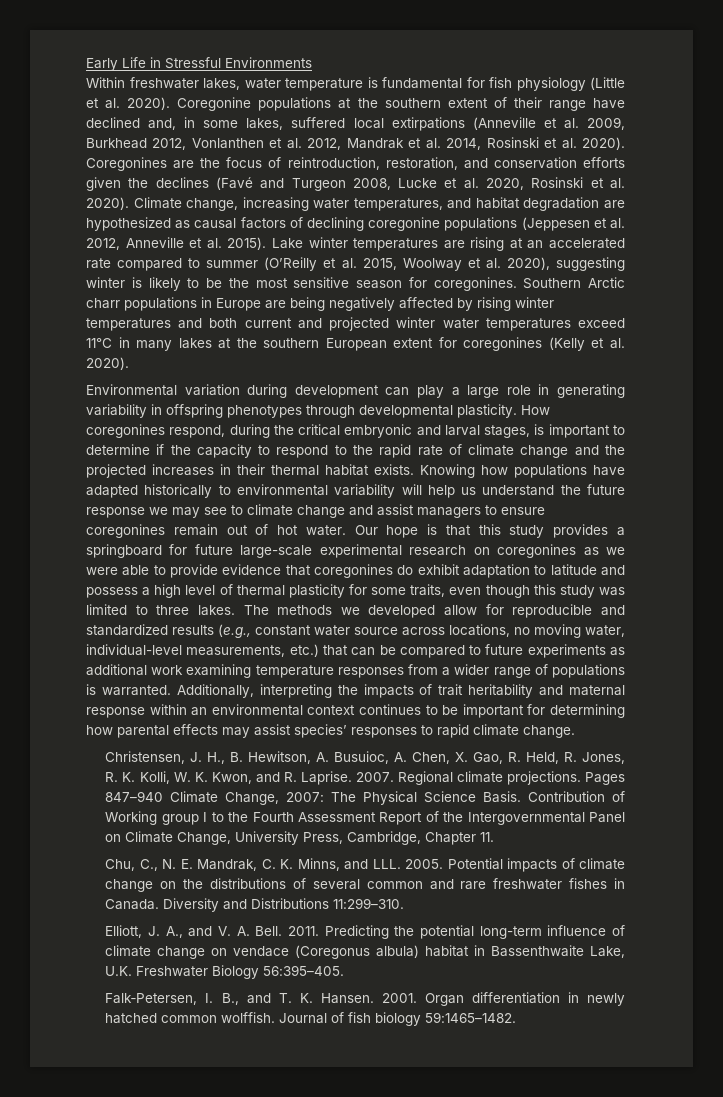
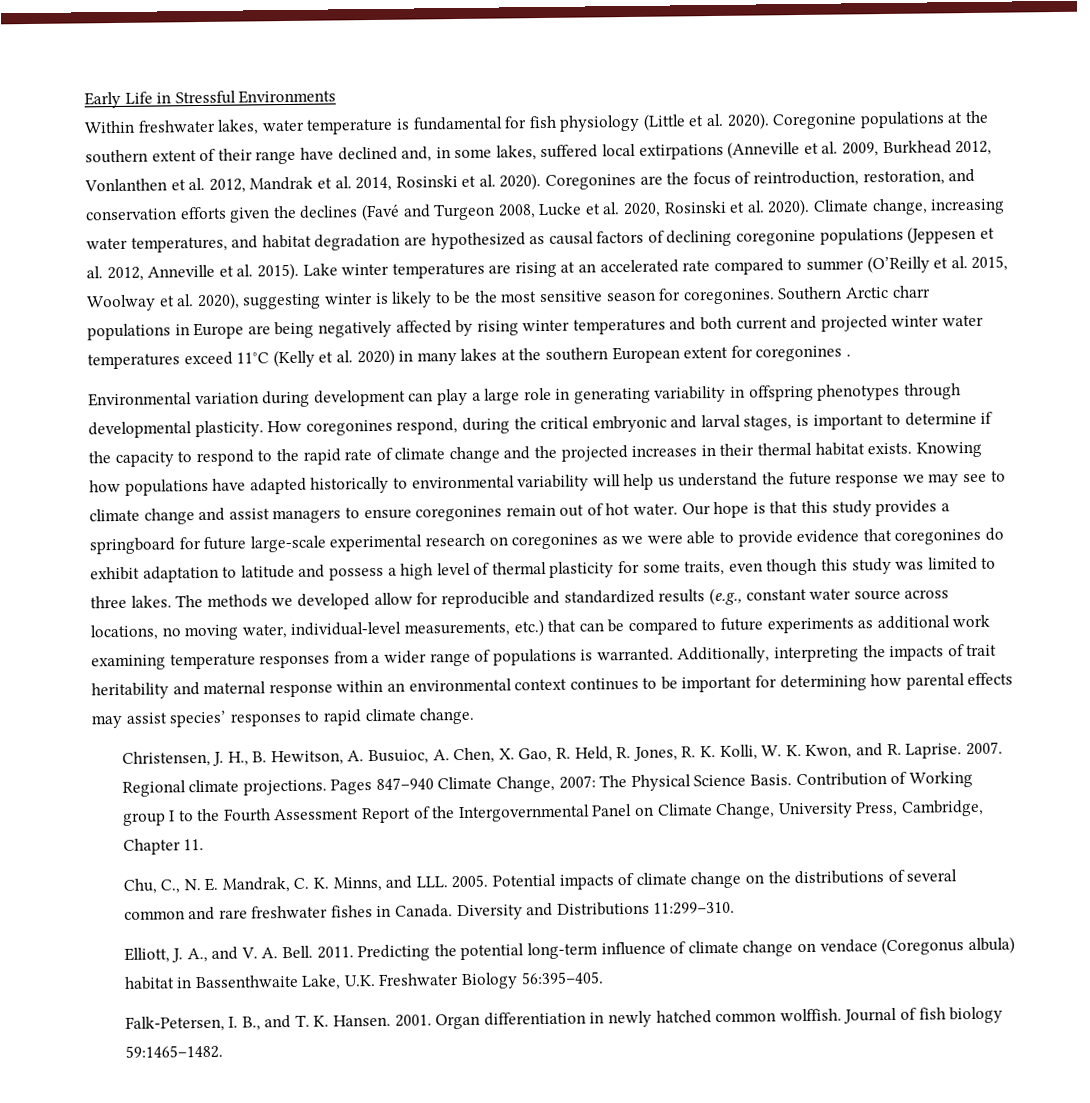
- Southern Arctic charr populations in Europe are being negatively affected by rising winter temperatures and both current and projected winter water temperatures exceed 11°C in many lakes at the southern European extent for coregonines (Kelly et al. 2020).
+ Southern Arctic charr populations in Europe are being negatively affected by rising winter temperatures and both current and projected winter water temperatures exceed 11°C (Kelly et al. 2020) in many lakes at the southern European extent for coregonines .

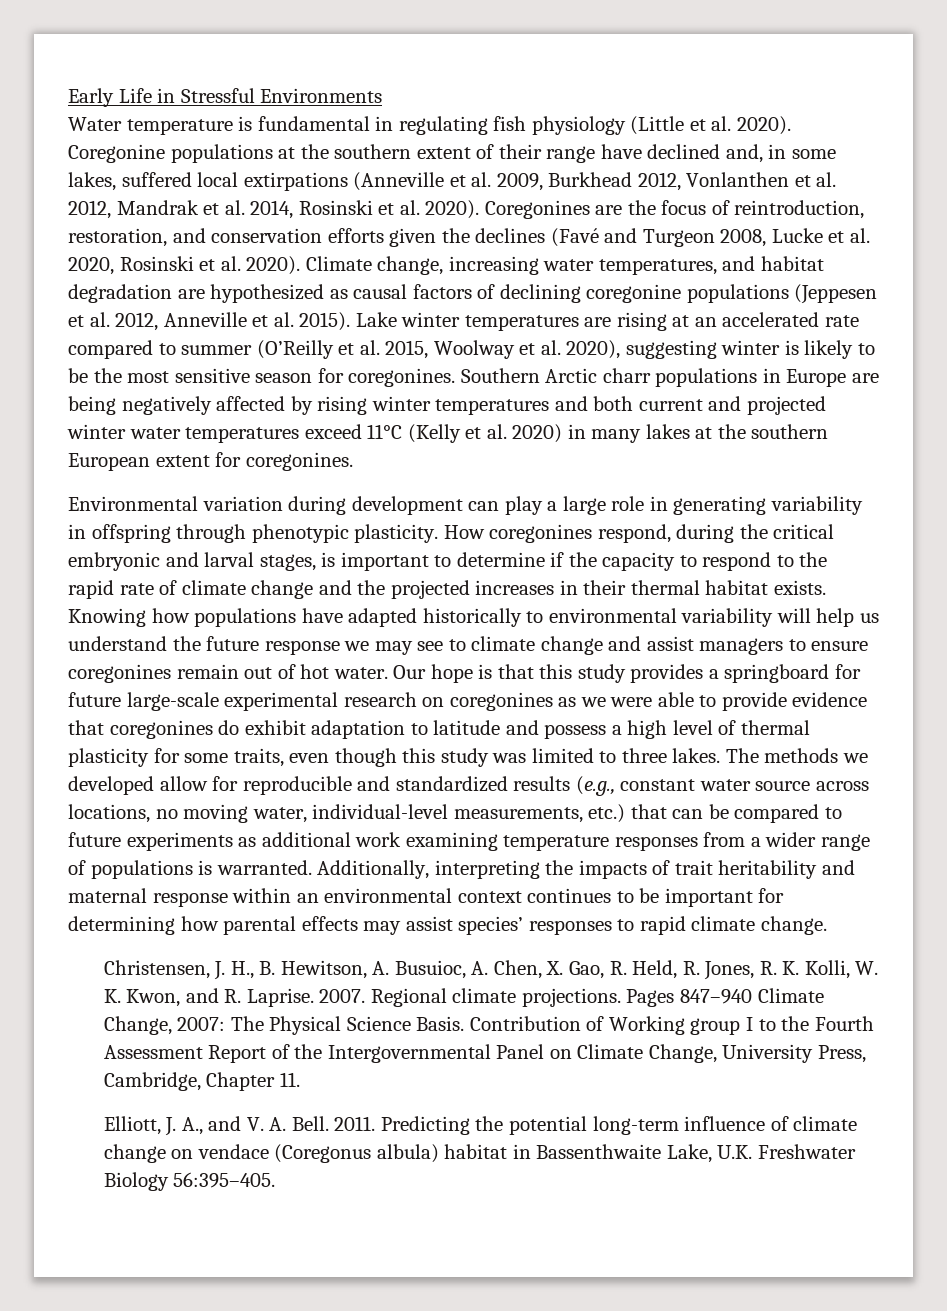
- Within freshwater lakes, water temperature is fundamental for fish physiology (Little et al. 2020).
+ Water temperature is fundamental in regulating fish physiology (Little et al. 2020).
- Southern Arctic charr populations in Europe are being negatively affected by rising winter temperatures and both current and projected winter water temperatures exceed 11°C (Kelly et al. 2020) in many lakes at the southern European extent for coregonines .
+ Southern Arctic charr populations in Europe are being negatively affected by rising winter temperatures and both current and projected winter water temperatures exceed 11°C (Kelly et al. 2020) in many lakes at the southern European extent for coregonines.
- Environmental variation during development can play a large role in generating variability in offspring phenotypes through developmental plasticity.
+ Environmental variation during development can play a large role in generating variability in offspring through phenotypic plasticity.
- Chu, C., N. E. Mandrak, C. K. Minns, and LLL. 2005. Potential impacts of climate change on the distributions of several common and rare freshwater fishes in Canada. Diversity and Distributions 11:299–310.
- Falk‐Petersen, I. B., and T. K. Hansen. 2001. Organ differentiation in newly hatched common wolffish. Journal of fish biology 59:1465–1482.

